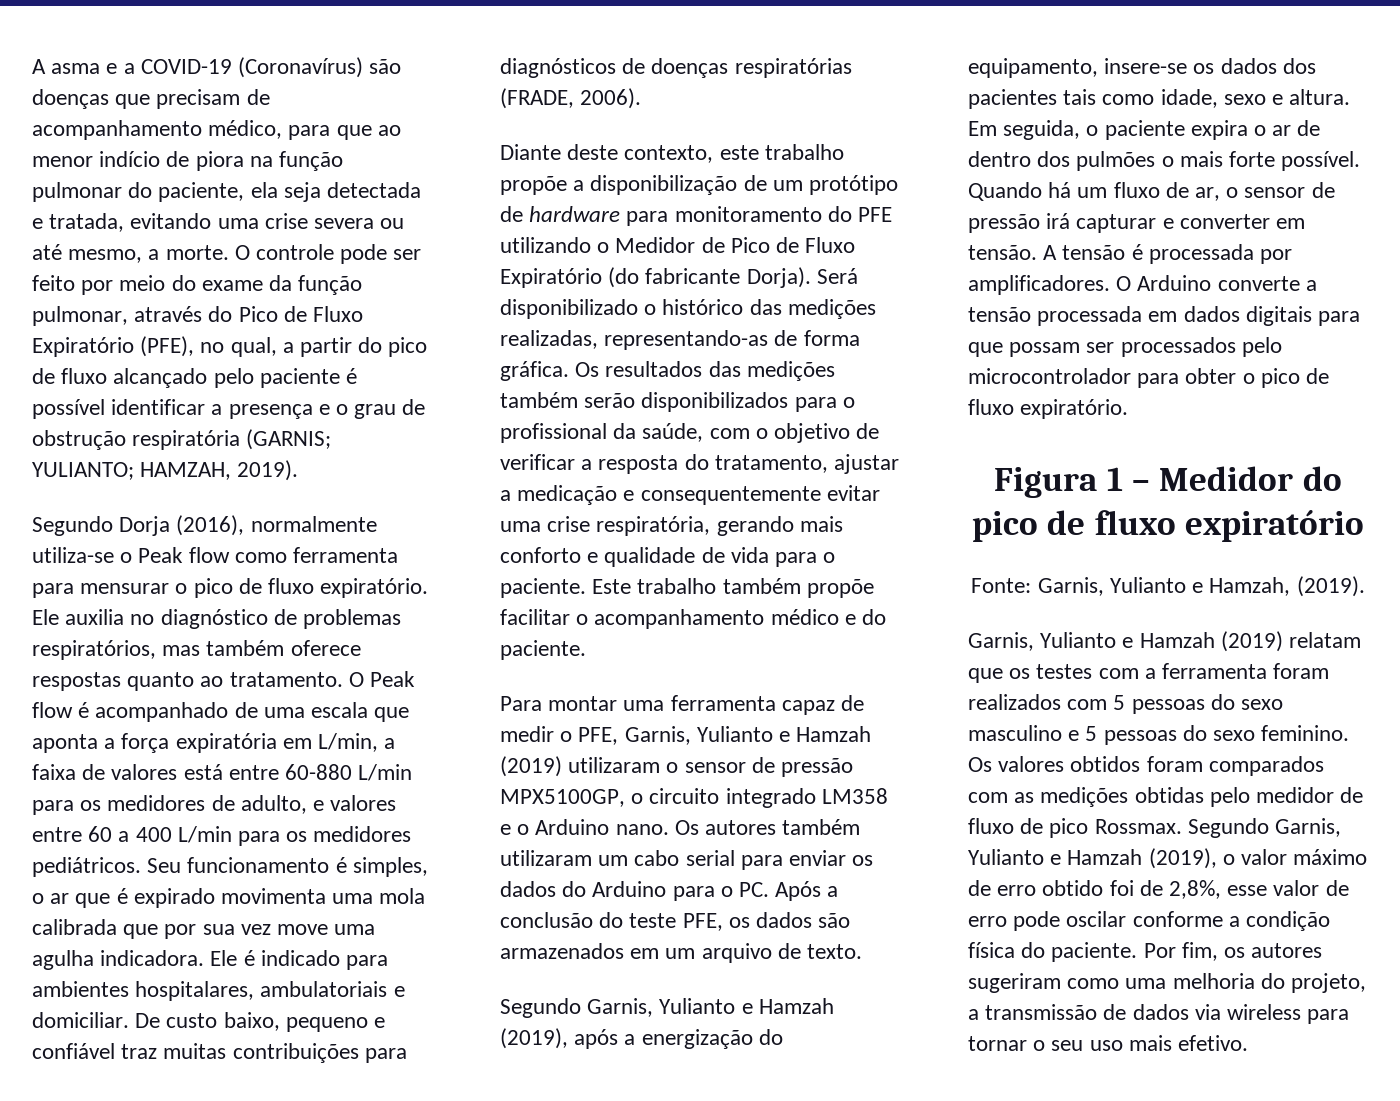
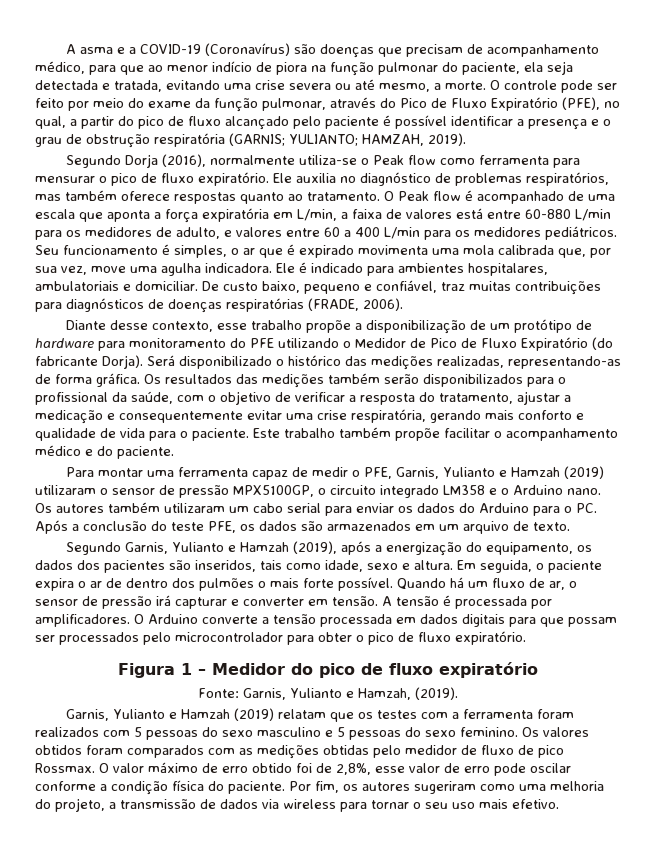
- Seu funcionamento é simples, o ar que é expirado movimenta uma mola calibrada que por sua vez move uma agulha indicadora.
+ Seu funcionamento é simples, o ar que é expirado movimenta uma mola calibrada que, por sua vez, move uma agulha indicadora.
- De custo baixo, pequeno e confiável traz muitas contribuições para diagnósticos de doenças respiratórias (FRADE, 2006).
+ De custo baixo, pequeno e confiável, traz muitas contribuições para diagnósticos de doenças respiratórias (FRADE, 2006).
- Diante deste contexto, este trabalho propõe a disponibilização de um protótipo de hardware para monitoramento do PFE utilizando o Medidor de Pico de Fluxo Expiratório (do fabricante Dorja).
+ Diante desse contexto, esse trabalho propõe a disponibilização de um protótipo de hardware para monitoramento do PFE utilizando o Medidor de Pico de Fluxo Expiratório (do fabricante Dorja).
- Segundo Garnis, Yulianto e Hamzah (2019), após a energização do equipamento, insere-se os dados dos pacientes tais como idade, sexo e altura.
+ Segundo Garnis, Yulianto e Hamzah (2019), após a energização do equipamento, os dados dos pacientes são inseridos, tais como idade, sexo e altura.
- Segundo Garnis, Yulianto e Hamzah (2019), o valor máximo de erro obtido foi de 2,8%, esse valor de erro pode oscilar conforme a condição física do paciente.
+ O valor máximo de erro obtido foi de 2,8%, esse valor de erro pode oscilar conforme a condição física do paciente.

